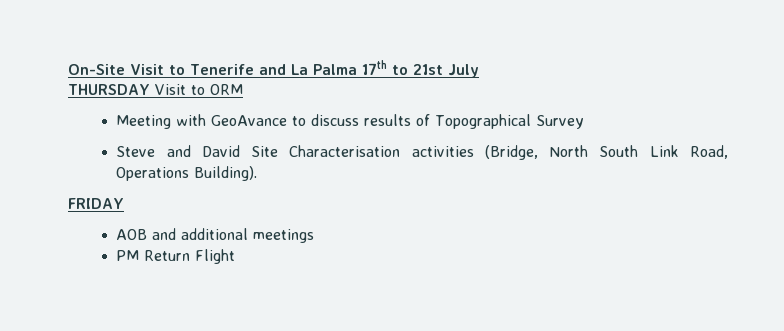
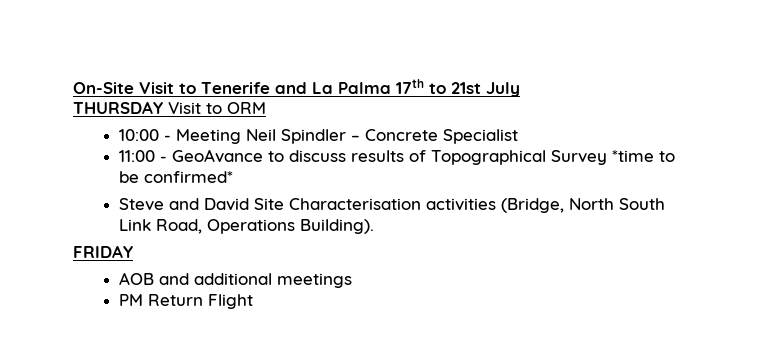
- Meeting with GeoAvance to discuss results of Topographical Survey
+ 10:00 - Meeting Neil Spindler – Concrete Specialist
+ 11:00 - GeoAvance to discuss results of Topographical Survey *time to be confirmed*

